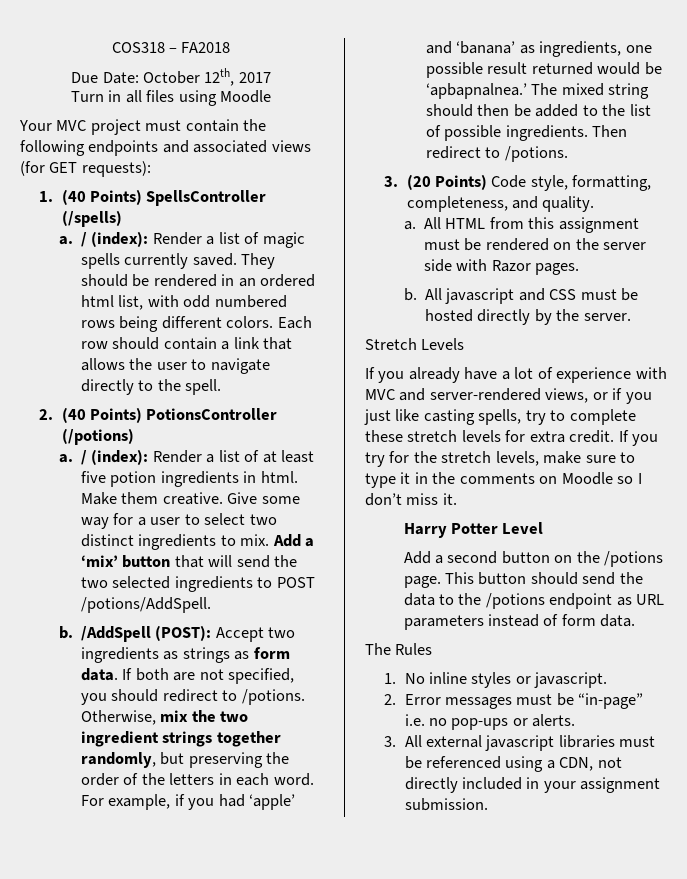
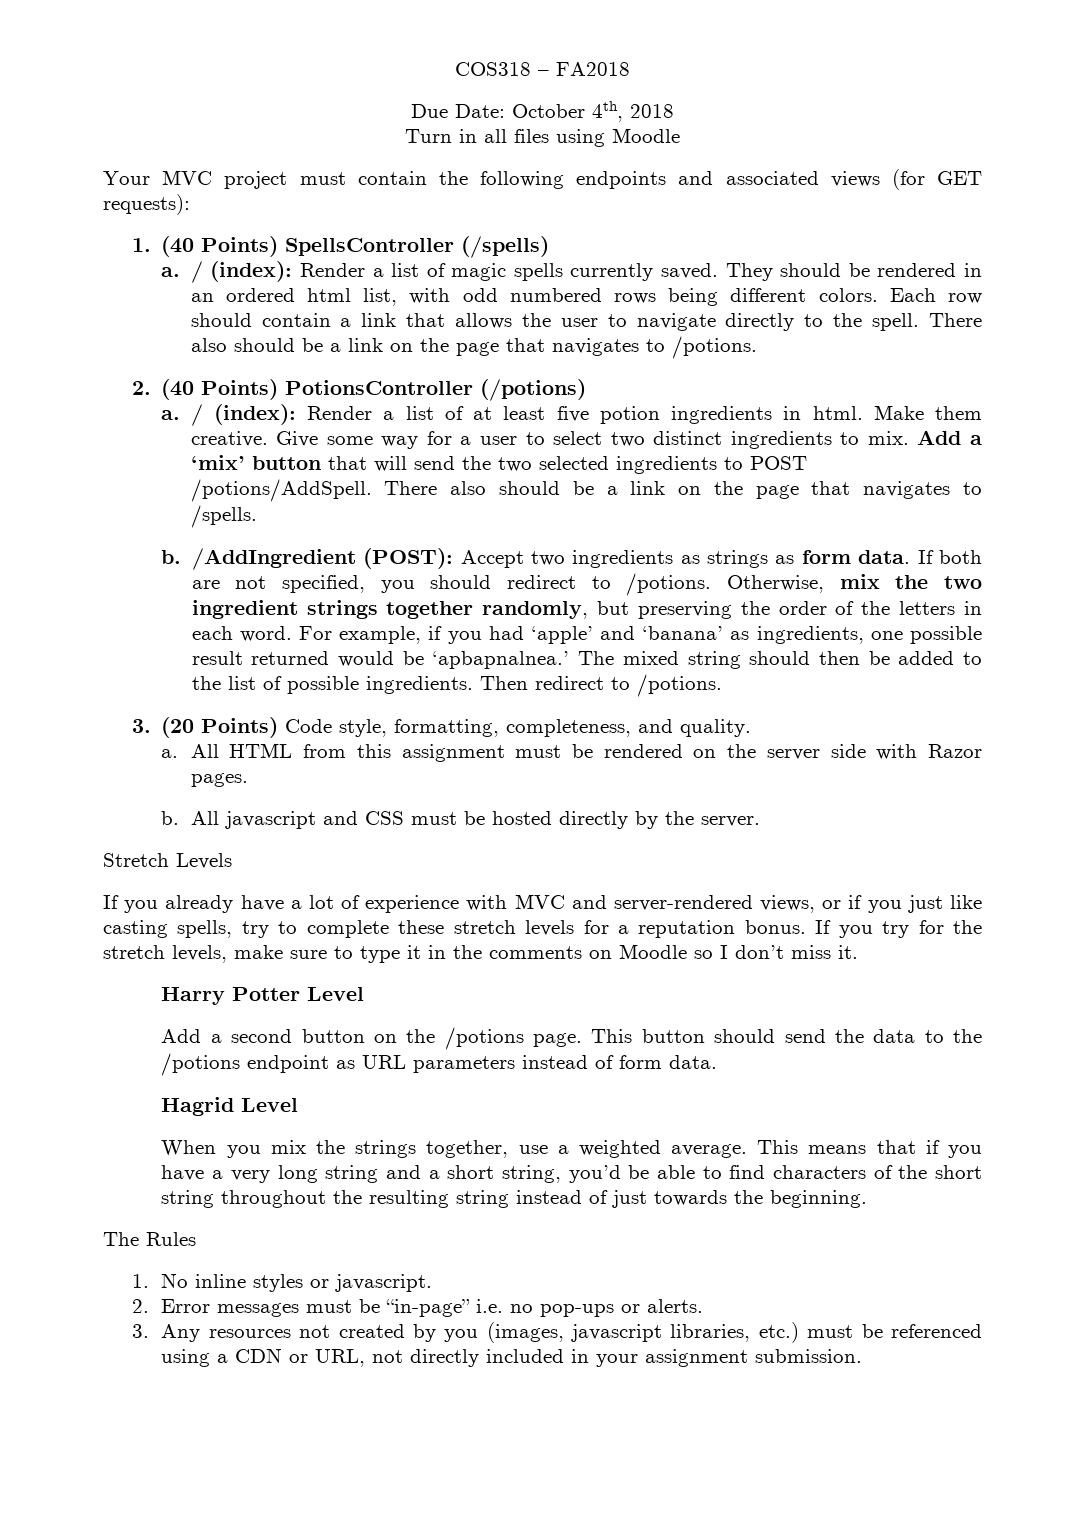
- Due Date: October 12th, 2017
+ Due Date: October 4th, 2018
+ There also should be a link on the page that navigates to /potions.
- Add a ‘mix’ button that will send the two selected ingredients to POST /potions/AddSpell.
- b. /AddSpell (POST): Accept two ingredients as strings as form data.
+ Add a ‘mix’ button that will send the two selected ingredients to POST /potions/AddSpell. There also should be a link on the page that navigates to /spells.
+ b. /AddIngredient (POST): Accept two ingredients as strings as form data.
- If you already have a lot of experience with MVC and server-rendered views, or if you just like casting spells, try to complete these stretch levels for extra credit.
+ If you already have a lot of experience with MVC and server-rendered views, or if you just like casting spells, try to complete these stretch levels for a reputation bonus.
+ Hagrid Level
+ When you mix the strings together, use a weighted average. This means that if you have a very long string and a short string, you’d be able to find characters of the short string throughout the resulting string instead of just towards the beginning.
- 3. All external javascript libraries must be referenced using a CDN, not directly included in your assignment submission.
+ 3. Any resources not created by you (images, javascript libraries, etc.) must be referenced using a CDN or URL, not directly included in your assignment submission.

